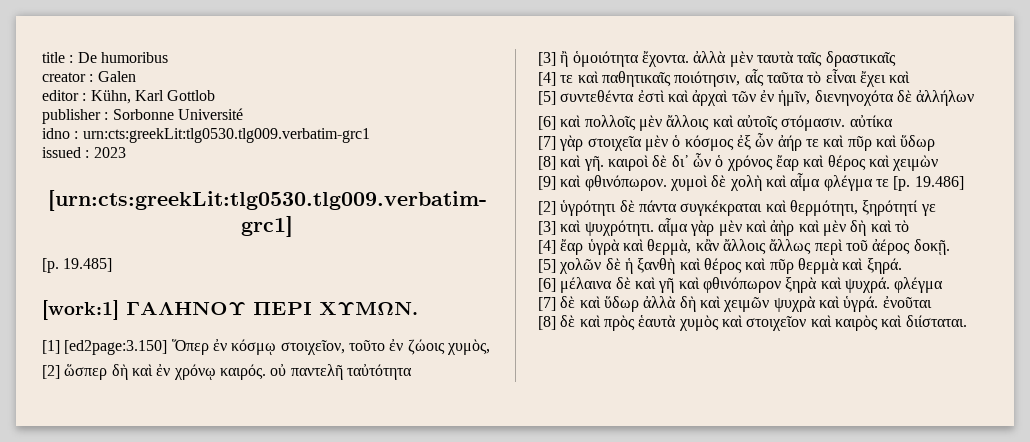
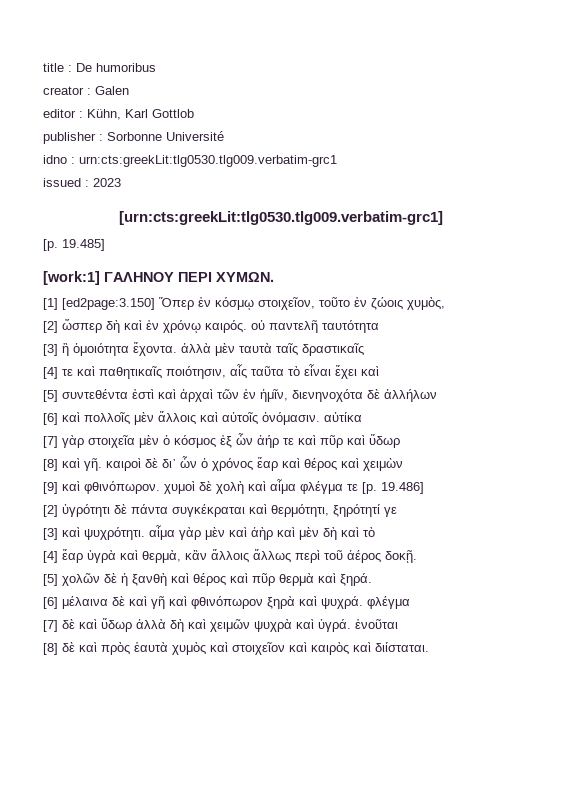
- [2] ὥσπερ δὴ καὶ ἐν χρόνῳ καιρός. οὐ παντελῆ ταὐτότητα
+ [2] ὥσπερ δὴ καὶ ἐν χρόνῳ καιρός. οὐ παντελῆ ταυτότητα
- [6] καὶ πολλοῖς μὲν ἄλλοις καὶ αὐτοῖς στόμασιν. αὐτίκα
+ [6] καὶ πολλοῖς μὲν ἄλλοις καὶ αὐτοῖς ὀνόμασιν. αὐτίκα
- [7] δὲ καὶ ὕδωρ ἀλλὰ δὴ καὶ χειμῶν ψυχρὰ καὶ ὑγρά. ἐνοῦται
+ [7] δὲ καὶ ὕδωρ ἀλλὰ δὴ καὶ χειμῶν ψυχρὰ καὶ ὑγρά. ἑνοῦται

